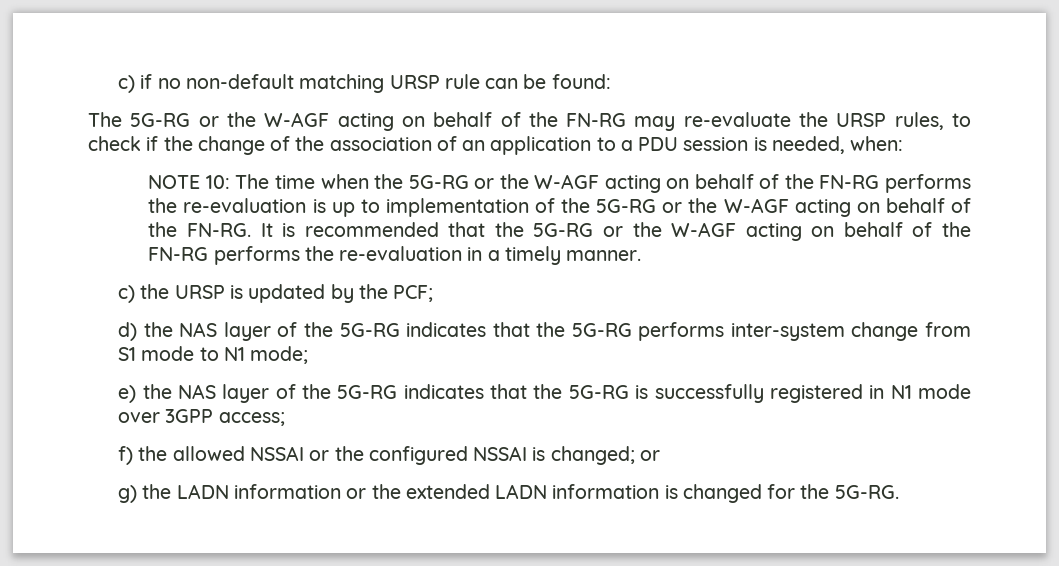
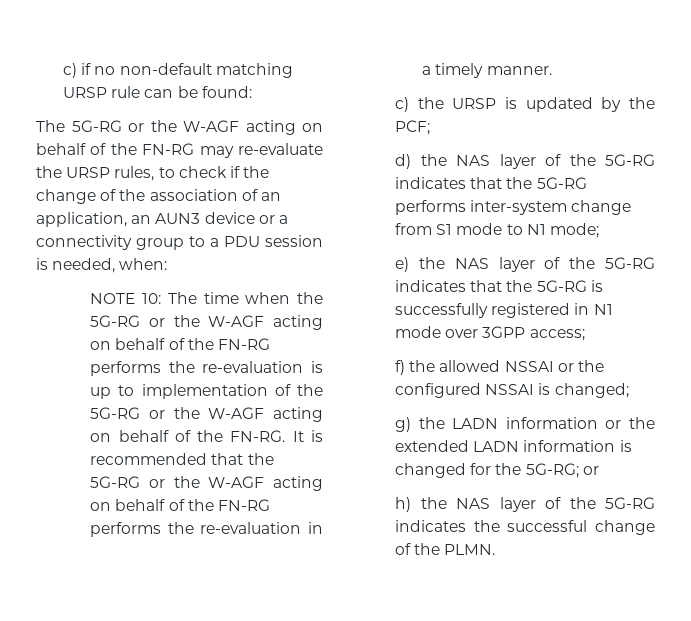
- The 5G-RG or the W-AGF acting on behalf of the FN-RG may re-evaluate the URSP rules, to check if the change of the association of an application to a PDU session is needed, when:
+ The 5G-RG or the W-AGF acting on behalf of the FN-RG may re-evaluate the URSP rules, to check if the change of the association of an application, an AUN3 device or a connectivity group to a PDU session is needed, when:
- f) the allowed NSSAI or the configured NSSAI is changed; or
+ f) the allowed NSSAI or the configured NSSAI is changed;
- g) the LADN information or the extended LADN information is changed for the 5G-RG.
+ g) the LADN information or the extended LADN information is changed for the 5G-RG; or
+ h) the NAS layer of the 5G-RG indicates the successful change of the PLMN.

